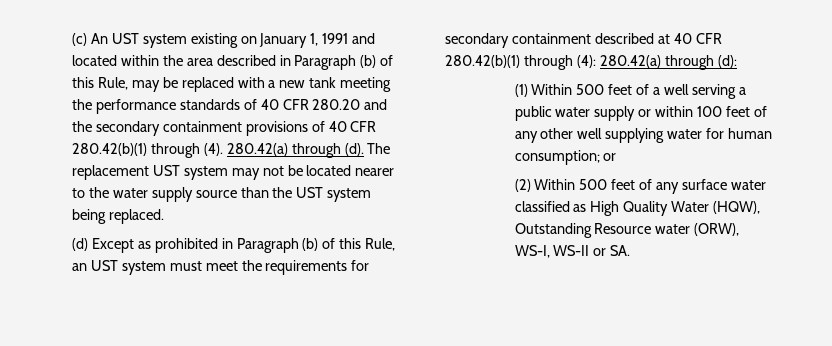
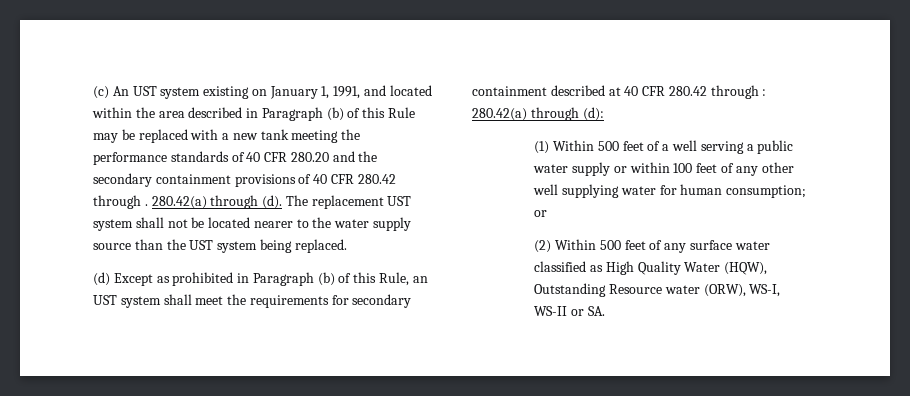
- (c) An UST system existing on January 1, 1991 and located within the area described in Paragraph (b) of this Rule, may be replaced with a new tank meeting the performance standards of 40 CFR 280.20 and the secondary containment provisions of 40 CFR 280.42(b)(1) through (4).
+ (c) An UST system existing on January 1, 1991, and located within the area described in Paragraph (b) of this Rule may be replaced with a new tank meeting the performance standards of 40 CFR 280.20 and the secondary containment provisions of 40 CFR 280.42 through .
- The replacement UST system may not be located nearer to the water supply source than the UST system being replaced.
+ The replacement UST system shall not be located nearer to the water supply source than the UST system being replaced.
- (d) Except as prohibited in Paragraph (b) of this Rule, an UST system must meet the requirements for secondary containment described at 40 CFR 280.42(b)(1) through (4): 280.42(a) through (d):
+ (d) Except as prohibited in Paragraph (b) of this Rule, an UST system shall meet the requirements for secondary containment described at 40 CFR 280.42 through : 280.42(a) through (d):

